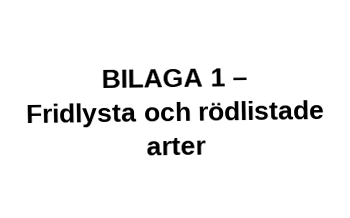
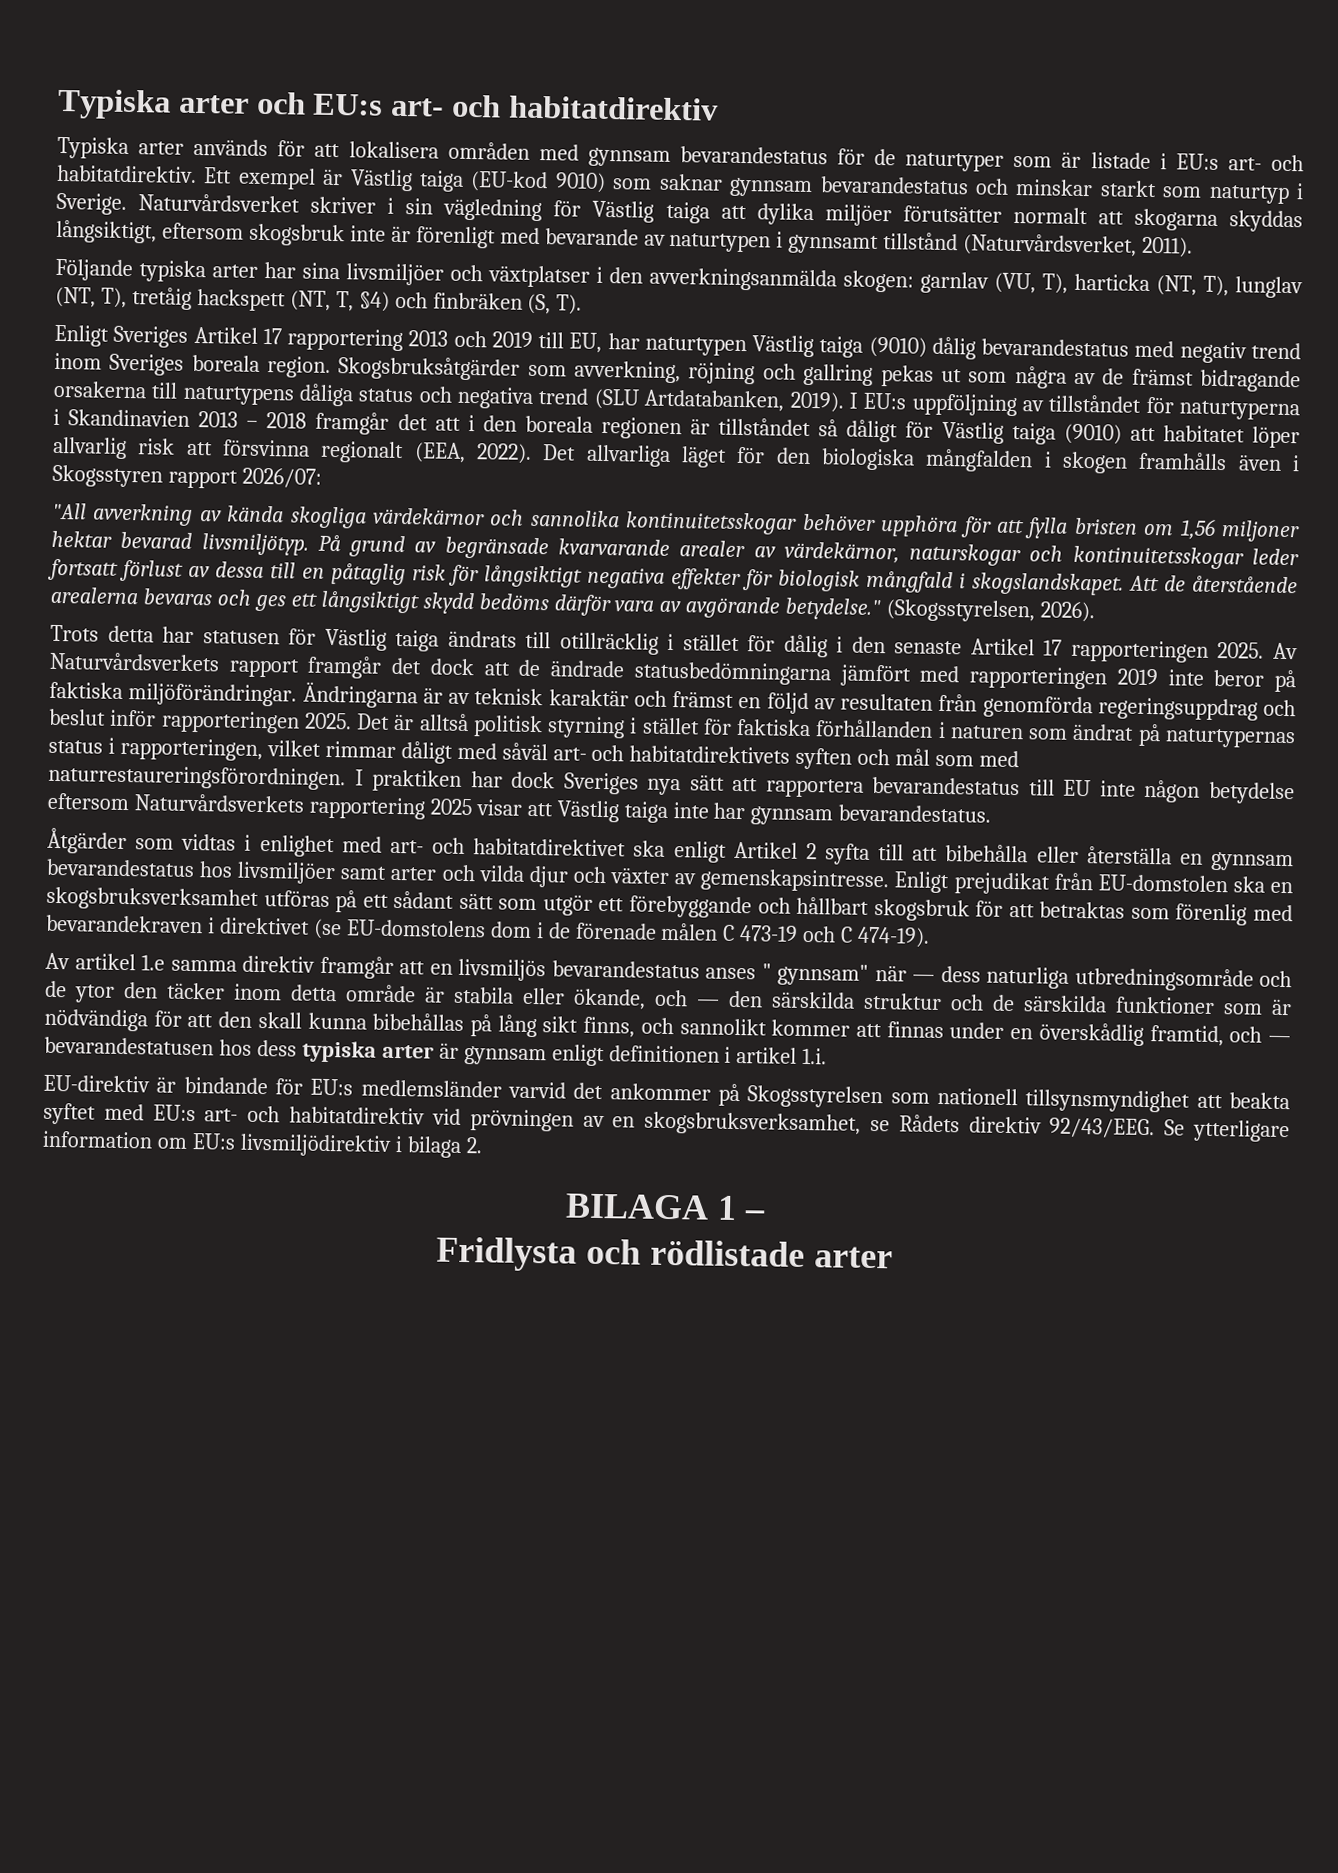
+ Typiska arter och EU:s art- och habitatdirektiv
+ Typiska arter används för att lokalisera områden med gynnsam bevarandestatus för de naturtyper som är listade i EU:s art- och habitatdirektiv. Ett exempel är Västlig taiga (EU-kod 9010) som saknar gynnsam bevarandestatus och minskar starkt som naturtyp i Sverige. Naturvårdsverket skriver i sin vägledning för Västlig taiga att dylika miljöer förutsätter normalt att skogarna skyddas långsiktigt, eftersom skogsbruk inte är förenligt med bevarande av naturtypen i gynnsamt tillstånd (Naturvårdsverket, 2011).
+ Följande typiska arter har sina livsmiljöer och växtplatser i den avverkningsanmälda skogen: garnlav (VU, T), harticka (NT, T), lunglav (NT, T), tretåig hackspett (NT, T, §4) och finbräken (S, T).
+ Enligt Sveriges Artikel 17 rapportering 2013 och 2019 till EU, har naturtypen Västlig taiga (9010) dålig bevarandestatus med negativ trend inom Sveriges boreala region. Skogsbruksåtgärder som avverkning, röjning och gallring pekas ut som några av de främst bidragande orsakerna till naturtypens dåliga status och negativa trend (SLU Artdatabanken, 2019). I EU:s uppföljning av tillståndet för naturtyperna i Skandinavien 2013 – 2018 framgår det att i den boreala regionen är tillståndet så dåligt för Västlig taiga (9010) att habitatet löper allvarlig risk att försvinna regionalt (EEA, 2022). Det allvarliga läget för den biologiska mångfalden i skogen framhålls även i Skogsstyren rapport 2026/07:
+ "All avverkning av kända skogliga värdekärnor och sannolika kontinuitetsskogar behöver upphöra för att fylla bristen om 1,56 miljoner hektar bevarad livsmiljötyp. På grund av begränsade kvarvarande arealer av värdekärnor, naturskogar och kontinuitetsskogar leder fortsatt förlust av dessa till en påtaglig risk för långsiktigt negativa effekter för biologisk mångfald i skogslandskapet. Att de återstående arealerna bevaras och ges ett långsiktigt skydd bedöms därför vara av avgörande betydelse." (Skogsstyrelsen, 2026).
+ Trots detta har statusen för Västlig taiga ändrats till otillräcklig i stället för dålig i den senaste Artikel 17 rapporteringen 2025. Av Naturvårdsverkets rapport framgår det dock att de ändrade statusbedömningarna jämfört med rapporteringen 2019 inte beror på faktiska miljöförändringar. Ändringarna är av teknisk karaktär och främst en följd av resultaten från genomförda regeringsuppdrag och beslut inför rapporteringen 2025. Det är alltså politisk styrning i stället för faktiska förhållanden i naturen som ändrat på naturtypernas status i rapporteringen, vilket rimmar dåligt med såväl art- och habitatdirektivets syften och mål som med naturrestaureringsförordningen. I praktiken har dock Sveriges nya sätt att rapportera bevarandestatus till EU inte någon betydelse eftersom Naturvårdsverkets rapportering 2025 visar att Västlig taiga inte har gynnsam bevarandestatus.
+ Åtgärder som vidtas i enlighet med art- och habitatdirektivet ska enligt Artikel 2 syfta till att bibehålla eller återställa en gynnsam bevarandestatus hos livsmiljöer samt arter och vilda djur och växter av gemenskapsintresse. Enligt prejudikat från EU-domstolen ska en skogsbruksverksamhet utföras på ett sådant sätt som utgör ett förebyggande och hållbart skogsbruk för att betraktas som förenlig med bevarandekraven i direktivet (se EU-domstolens dom i de förenade målen C 473-19 och C 474-19).
+ Av artikel 1.e samma direktiv framgår att en livsmiljös bevarandestatus anses " gynnsam" när — dess naturliga utbredningsområde och de ytor den täcker inom detta område är stabila eller ökande, och — den särskilda struktur och de särskilda funktioner som är nödvändiga för att den skall kunna bibehållas på lång sikt finns, och sannolikt kommer att finnas under en överskådlig framtid, och — bevarandestatusen hos dess typiska arter är gynnsam enligt definitionen i artikel 1.i.
+ EU-direktiv är bindande för EU:s medlemsländer varvid det ankommer på Skogsstyrelsen som nationell tillsynsmyndighet att beakta syftet med EU:s art- och habitatdirektiv vid prövningen av en skogsbruksverksamhet, se Rådets direktiv 92/43/EEG. Se ytterligare information om EU:s livsmiljödirektiv i bilaga 2.

